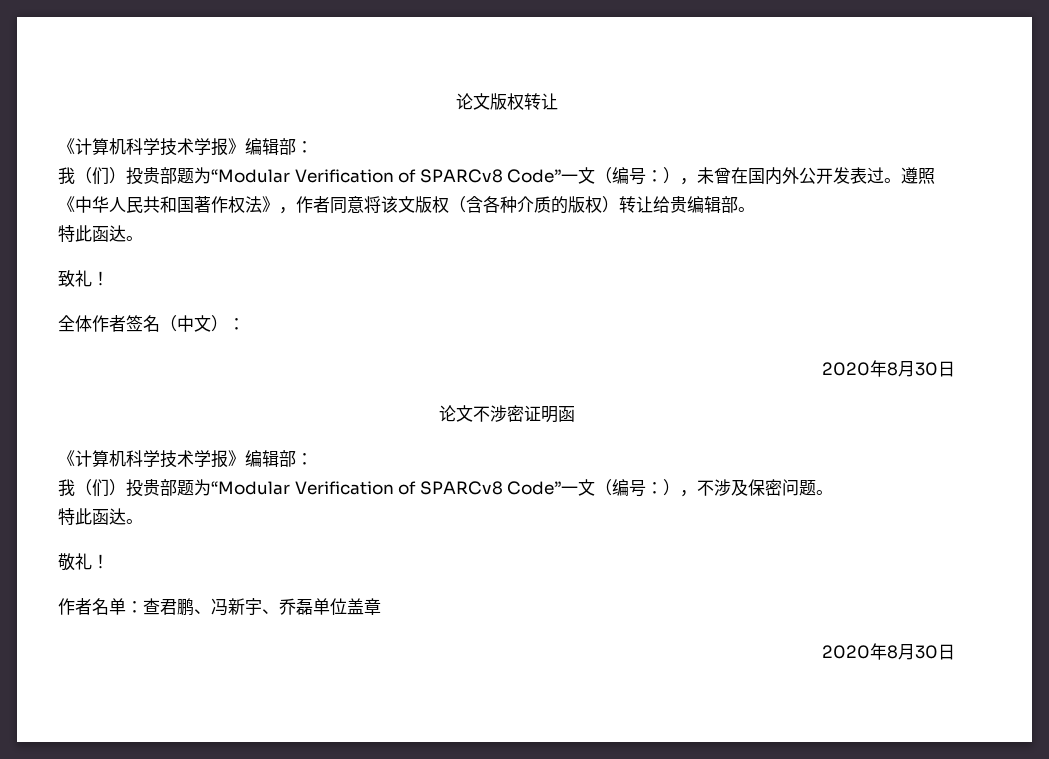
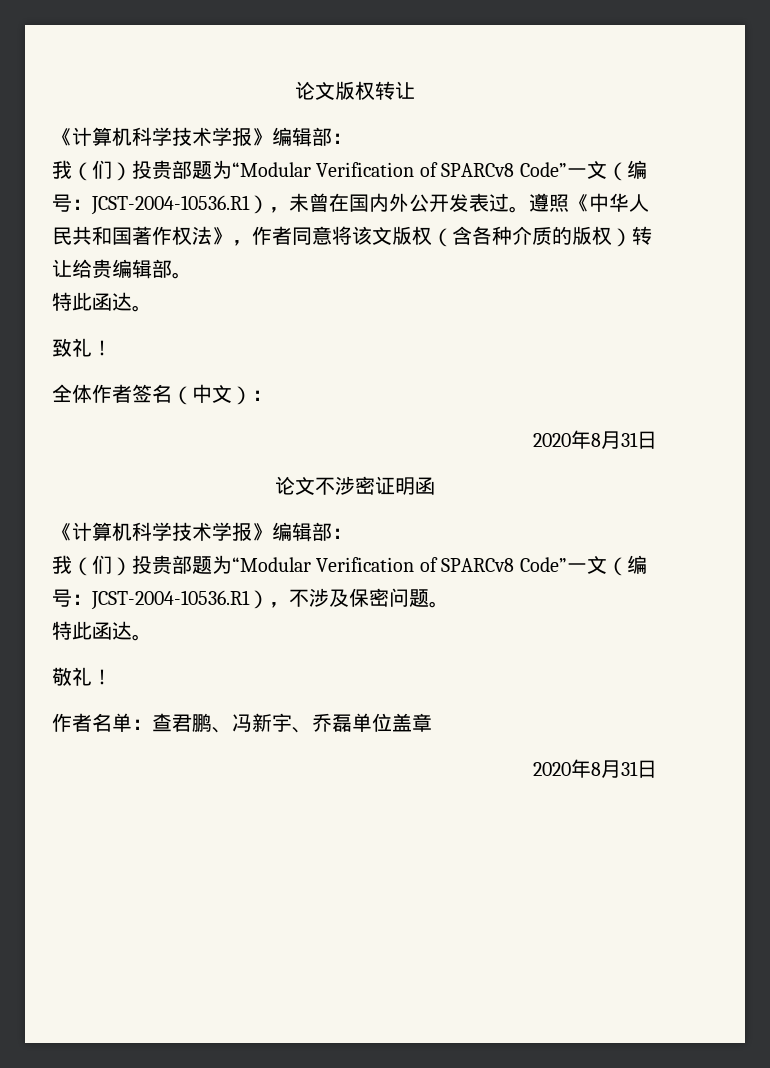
- 我（们）投贵部题为“Modular Verification of SPARCv8 Code”一文（编号：），未曾在国内外公开发表过。
+ 我（们）投贵部题为“Modular Verification of SPARCv8 Code”一文（编号：JCST-2004-10536.R1），未曾在国内外公开发表过。
  全体作者签名（中文）：
- 2020年8月30日
+ 2020年8月31日
- 我（们）投贵部题为“Modular Verification of SPARCv8 Code”一文（编号：），不涉及保密问题。
+ 我（们）投贵部题为“Modular Verification of SPARCv8 Code”一文（编号：JCST-2004-10536.R1），不涉及保密问题。
  作者名单：查君鹏、冯新宇、乔磊单位盖章
- 2020年8月30日
+ 2020年8月31日

